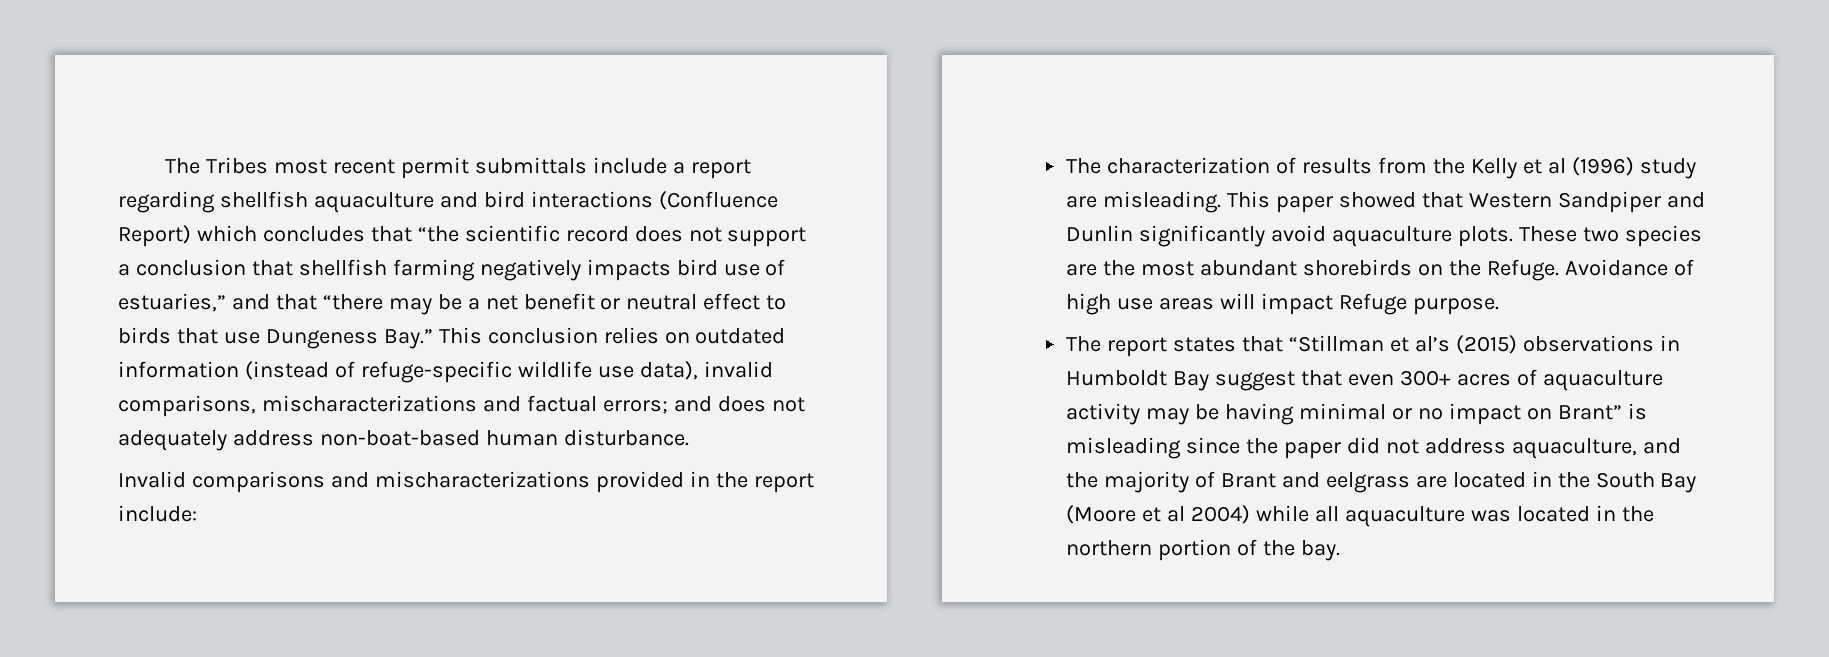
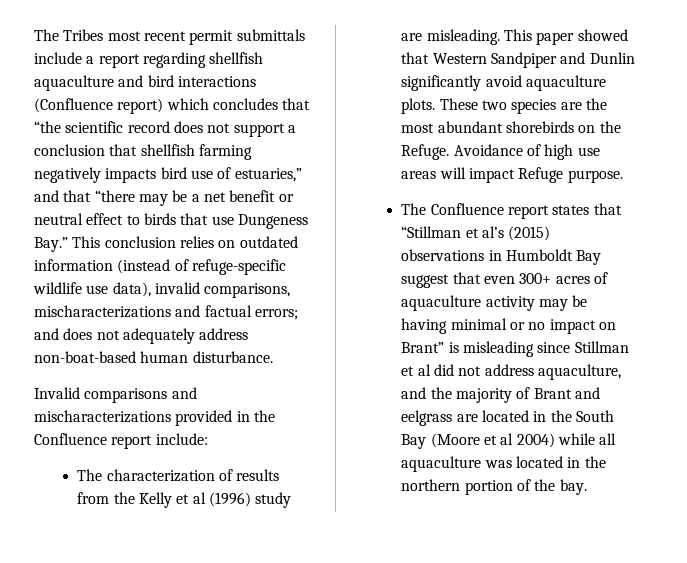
- The Tribes most recent permit submittals include a report regarding shellfish aquaculture and bird interactions (Confluence Report) which concludes that “the scientific record does not support a conclusion that shellfish farming negatively impacts bird use of estuaries,” and that “there may be a net benefit or neutral effect to birds that use Dungeness Bay.” This conclusion relies on outdated information (instead of refuge-specific wildlife use data), invalid comparisons, mischaracterizations and factual errors;
+ The Tribes most recent permit submittals include a report regarding shellfish aquaculture and bird interactions (Confluence report) which concludes that “the scientific record does not support a conclusion that shellfish farming negatively impacts bird use of estuaries,” and that “there may be a net benefit or neutral effect to birds that use Dungeness Bay.” This conclusion relies on outdated information (instead of refuge-specific wildlife use data), invalid comparisons, mischaracterizations and factual errors;
- Invalid comparisons and mischaracterizations provided in the report include:
+ Invalid comparisons and mischaracterizations provided in the Confluence report include:
- The report states that “Stillman et al’s (2015) observations in Humboldt Bay suggest that even 300+ acres of aquaculture activity may be having minimal or no impact on Brant” is misleading since the paper did not address aquaculture, and the majority of Brant and eelgrass are located in the South Bay (Moore et al 2004) while all aquaculture was located in the northern portion of the bay.
+ The Confluence report states that “Stillman et al’s (2015) observations in Humboldt Bay suggest that even 300+ acres of aquaculture activity may be having minimal or no impact on Brant” is misleading since Stillman et al did not address aquaculture, and the majority of Brant and eelgrass are located in the South Bay (Moore et al 2004) while all aquaculture was located in the northern portion of the bay.

